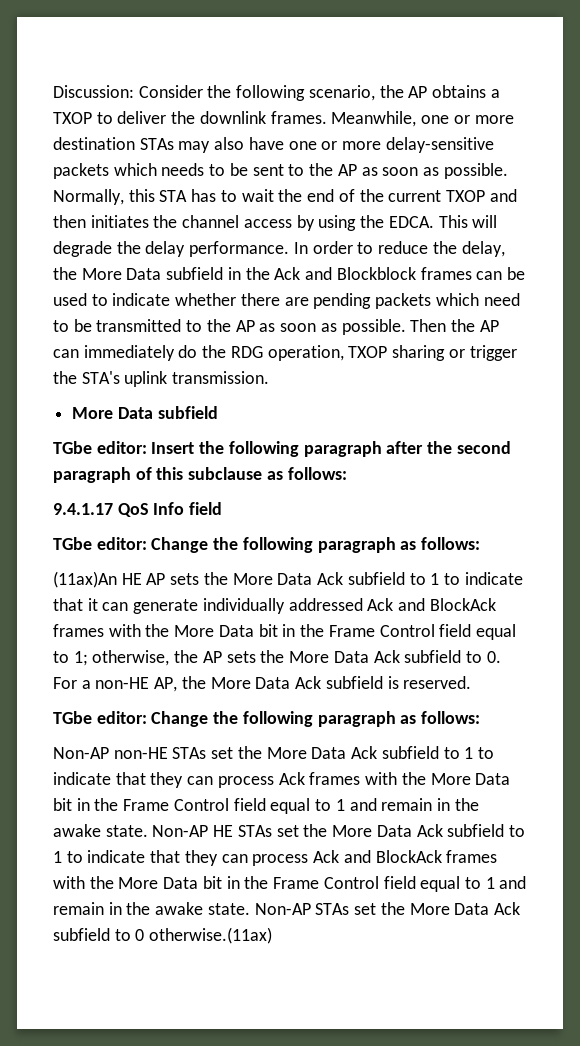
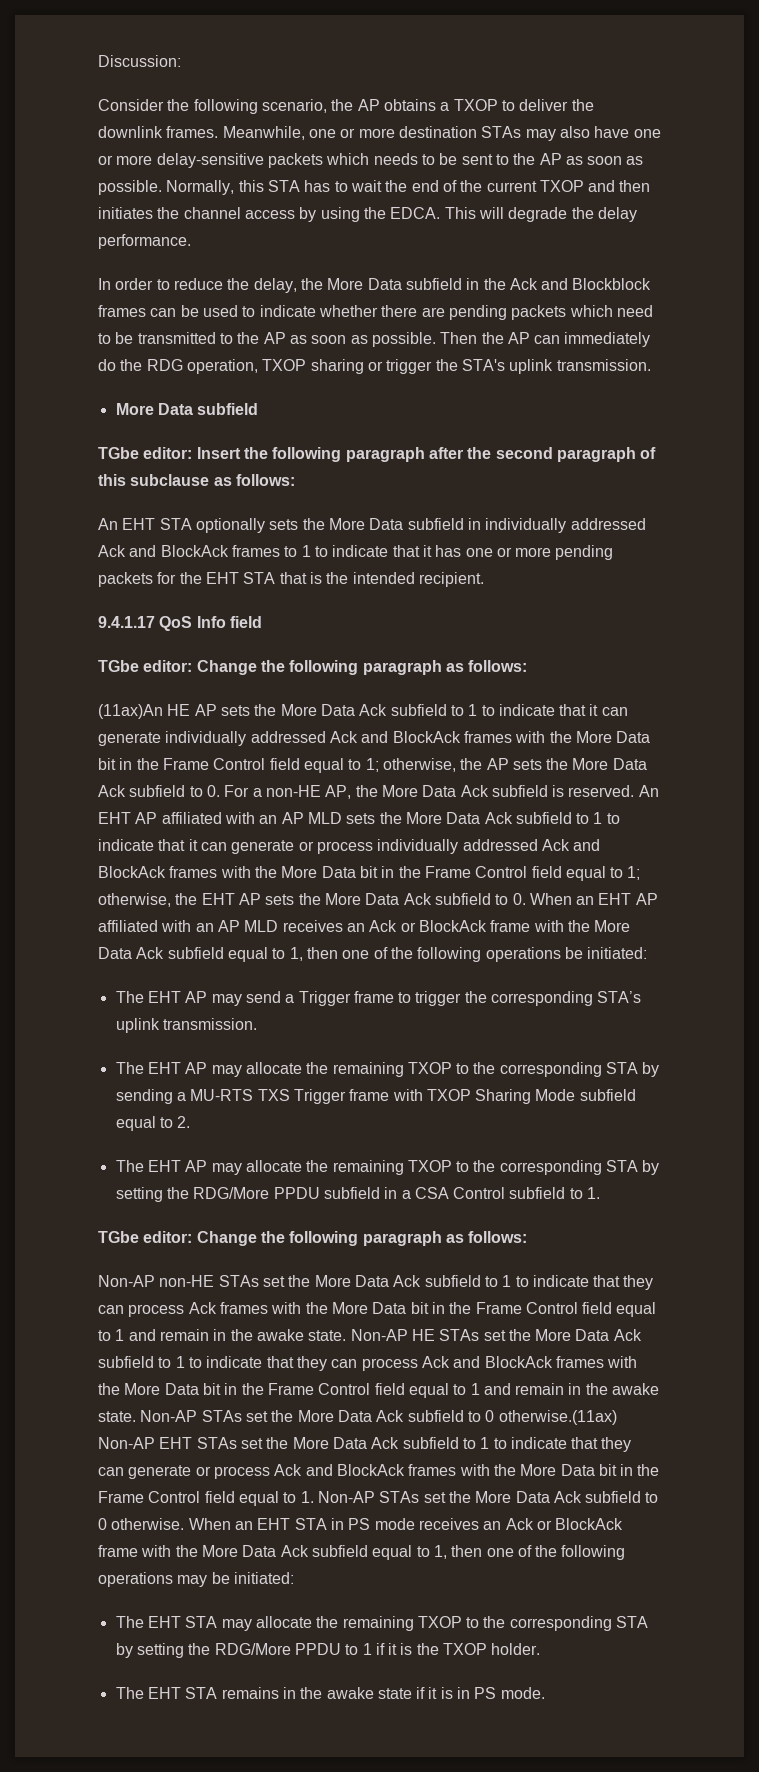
- Discussion: Consider the following scenario, the AP obtains a TXOP to deliver the downlink frames.
+ Discussion:
+ Consider the following scenario, the AP obtains a TXOP to deliver the downlink frames.
- This will degrade the delay performance. In order to reduce the delay, the More Data subfield in the Ack and Blockblock frames can be used to indicate whether there are pending packets which need to be transmitted to the AP as soon as possible.
+ This will degrade the delay performance.
+ In order to reduce the delay, the More Data subfield in the Ack and Blockblock frames can be used to indicate whether there are pending packets which need to be transmitted to the AP as soon as possible.
+ An EHT STA optionally sets the More Data subfield in individually addressed Ack and BlockAck frames to 1 to indicate that it has one or more pending packets for the EHT STA that is the intended recipient.
+ An EHT AP affiliated with an AP MLD sets the More Data Ack subfield to 1 to indicate that it can generate or process individually addressed Ack and BlockAck frames with the More Data bit in the Frame Control field equal to 1; otherwise, the EHT AP sets the More Data Ack subfield to 0. When an EHT AP affiliated with an AP MLD receives an Ack or BlockAck frame with the More Data Ack subfield equal to 1, then one of the following operations be initiated:
+ The EHT AP may send a Trigger frame to trigger the corresponding STA’s uplink transmission.
+ The EHT AP may allocate the remaining TXOP to the corresponding STA by sending a MU-RTS TXS Trigger frame with TXOP Sharing Mode subfield equal to 2.
+ The EHT AP may allocate the remaining TXOP to the corresponding STA by setting the RDG/More PPDU subfield in a CSA Control subfield to 1.
- Non-AP STAs set the More Data Ack subfield to 0 otherwise.(11ax)
+ Non-AP STAs set the More Data Ack subfield to 0 otherwise.(11ax) Non-AP EHT STAs set the More Data Ack subfield to 1 to indicate that they can generate or process Ack and BlockAck frames with the More Data bit in the Frame Control field equal to 1. Non-AP STAs set the More Data Ack subfield to 0 otherwise. When an EHT STA in PS mode receives an Ack or BlockAck frame with the More Data Ack subfield equal to 1, then one of the following operations may be initiated:
+ The EHT STA may allocate the remaining TXOP to the corresponding STA by setting the RDG/More PPDU to 1 if it is the TXOP holder.
+ The EHT STA remains in the awake state if it is in PS mode.

